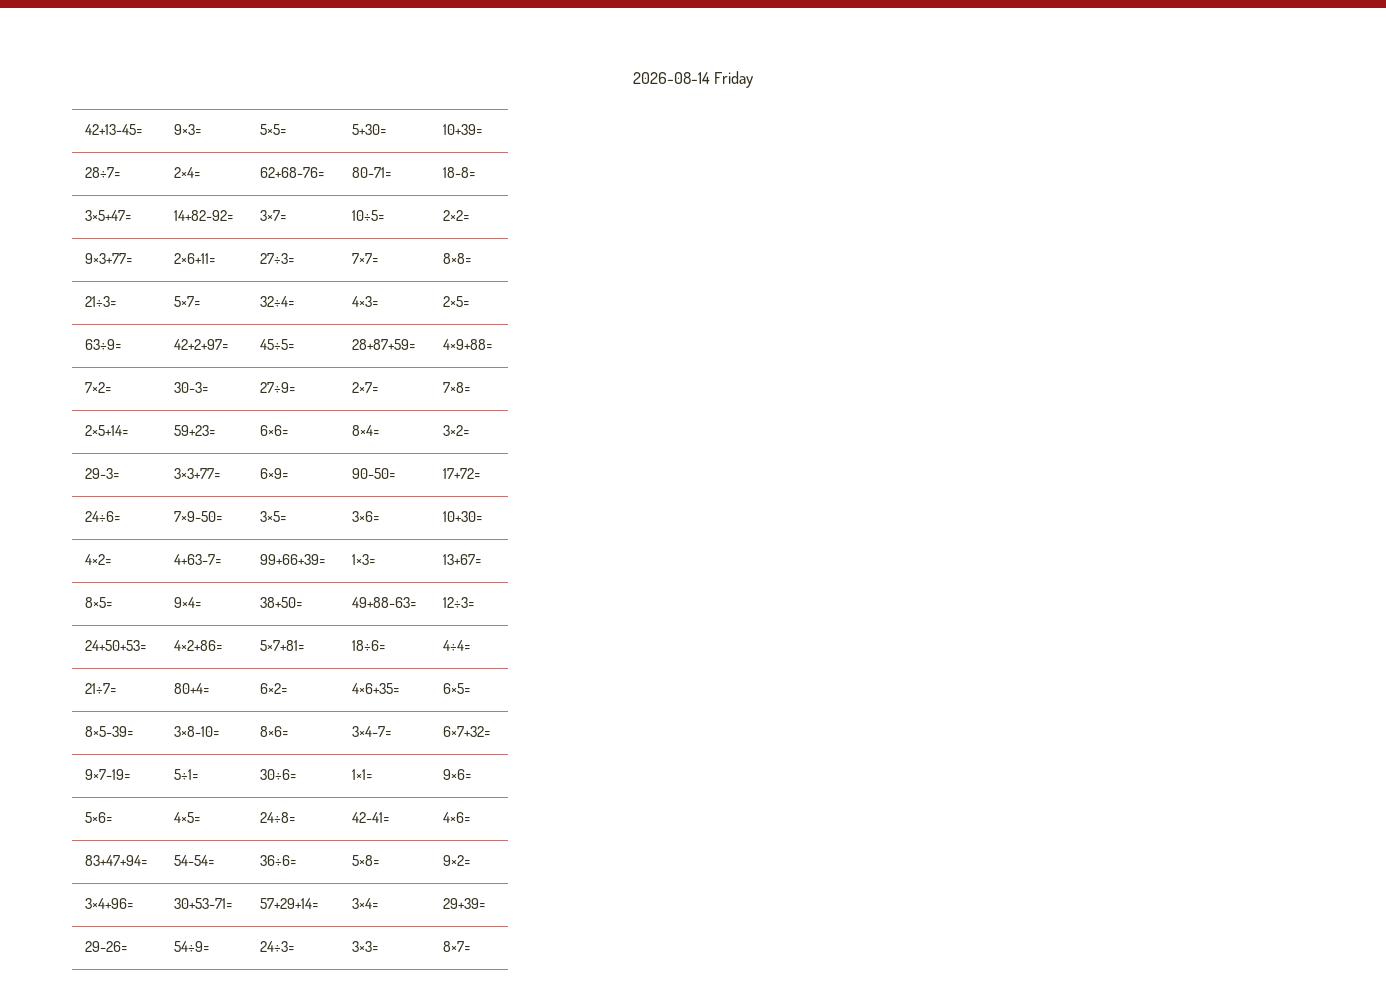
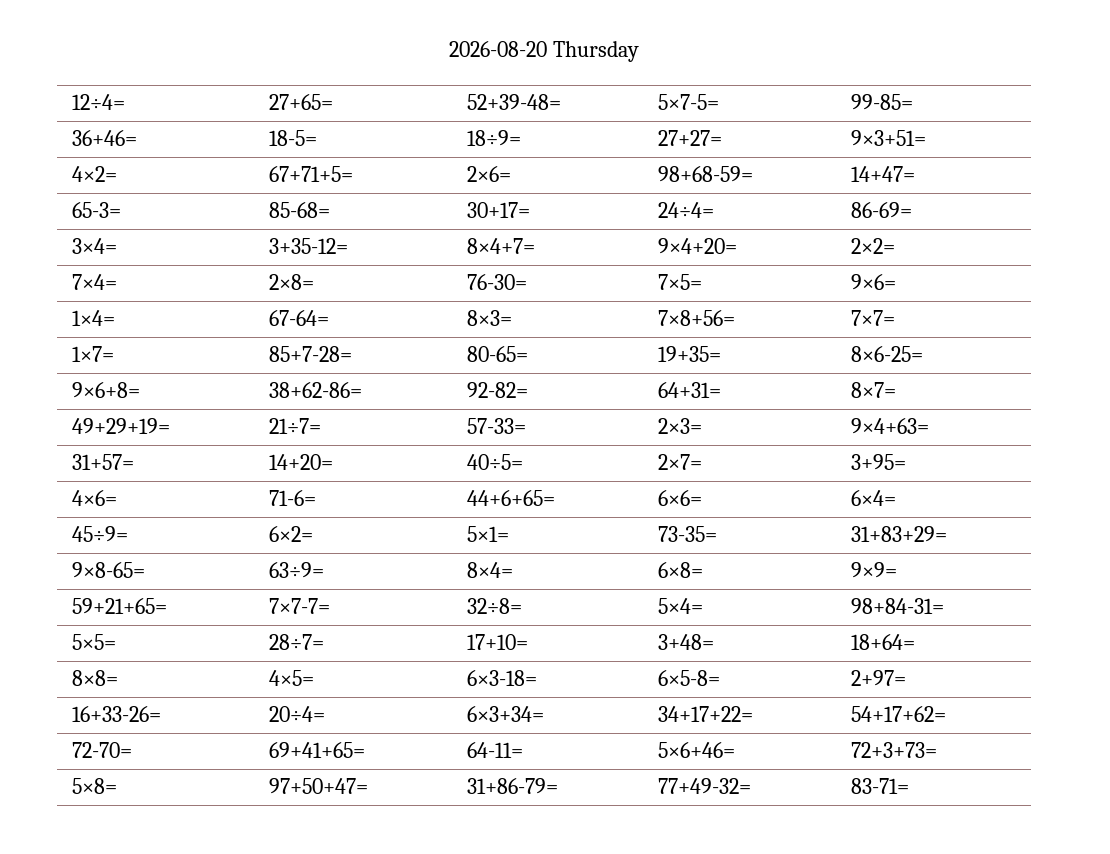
- 2026-08-14 Friday
- 42+13-45= | 9×3= | 5×5= | 5+30= | 10+39=
- 28÷7= | 2×4= | 62+68-76= | 80-71= | 18-8=
- 3×5+47= | 14+82-92= | 3×7= | 10÷5= | 2×2=
- 9×3+77= | 2×6+11= | 27÷3= | 7×7= | 8×8=
- 21÷3= | 5×7= | 32÷4= | 4×3= | 2×5=
- 63÷9= | 42+2+97= | 45÷5= | 28+87+59= | 4×9+88=
- 7×2= | 30-3= | 27÷9= | 2×7= | 7×8=
- 2×5+14= | 59+23= | 6×6= | 8×4= | 3×2=
- 29-3= | 3×3+77= | 6×9= | 90-50= | 17+72=
- 24÷6= | 7×9-50= | 3×5= | 3×6= | 10+30=
- 4×2= | 4+63-7= | 99+66+39= | 1×3= | 13+67=
- 8×5= | 9×4= | 38+50= | 49+88-63= | 12÷3=
- 24+50+53= | 4×2+86= | 5×7+81= | 18÷6= | 4÷4=
- 21÷7= | 80+4= | 6×2= | 4×6+35= | 6×5=
- 8×5-39= | 3×8-10= | 8×6= | 3×4-7= | 6×7+32=
- 9×7-19= | 5÷1= | 30÷6= | 1×1= | 9×6=
- 5×6= | 4×5= | 24÷8= | 42-41= | 4×6=
- 83+47+94= | 54-54= | 36÷6= | 5×8= | 9×2=
- 3×4+96= | 30+53-71= | 57+29+14= | 3×4= | 29+39=
- 29-26= | 54÷9= | 24÷3= | 3×3= | 8×7=
+ 2026-08-20 Thursday
+ 12÷4= | 27+65= | 52+39-48= | 5×7-5= | 99-85=
+ 36+46= | 18-5= | 18÷9= | 27+27= | 9×3+51=
+ 4×2= | 67+71+5= | 2×6= | 98+68-59= | 14+47=
+ 65-3= | 85-68= | 30+17= | 24÷4= | 86-69=
+ 3×4= | 3+35-12= | 8×4+7= | 9×4+20= | 2×2=
+ 7×4= | 2×8= | 76-30= | 7×5= | 9×6=
+ 1×4= | 67-64= | 8×3= | 7×8+56= | 7×7=
+ 1×7= | 85+7-28= | 80-65= | 19+35= | 8×6-25=
+ 9×6+8= | 38+62-86= | 92-82= | 64+31= | 8×7=
+ 49+29+19= | 21÷7= | 57-33= | 2×3= | 9×4+63=
+ 31+57= | 14+20= | 40÷5= | 2×7= | 3+95=
+ 4×6= | 71-6= | 44+6+65= | 6×6= | 6×4=
+ 45÷9= | 6×2= | 5×1= | 73-35= | 31+83+29=
+ 9×8-65= | 63÷9= | 8×4= | 6×8= | 9×9=
+ 59+21+65= | 7×7-7= | 32÷8= | 5×4= | 98+84-31=
+ 5×5= | 28÷7= | 17+10= | 3+48= | 18+64=
+ 8×8= | 4×5= | 6×3-18= | 6×5-8= | 2+97=
+ 16+33-26= | 20÷4= | 6×3+34= | 34+17+22= | 54+17+62=
+ 72-70= | 69+41+65= | 64-11= | 5×6+46= | 72+3+73=
+ 5×8= | 97+50+47= | 31+86-79= | 77+49-32= | 83-71=

